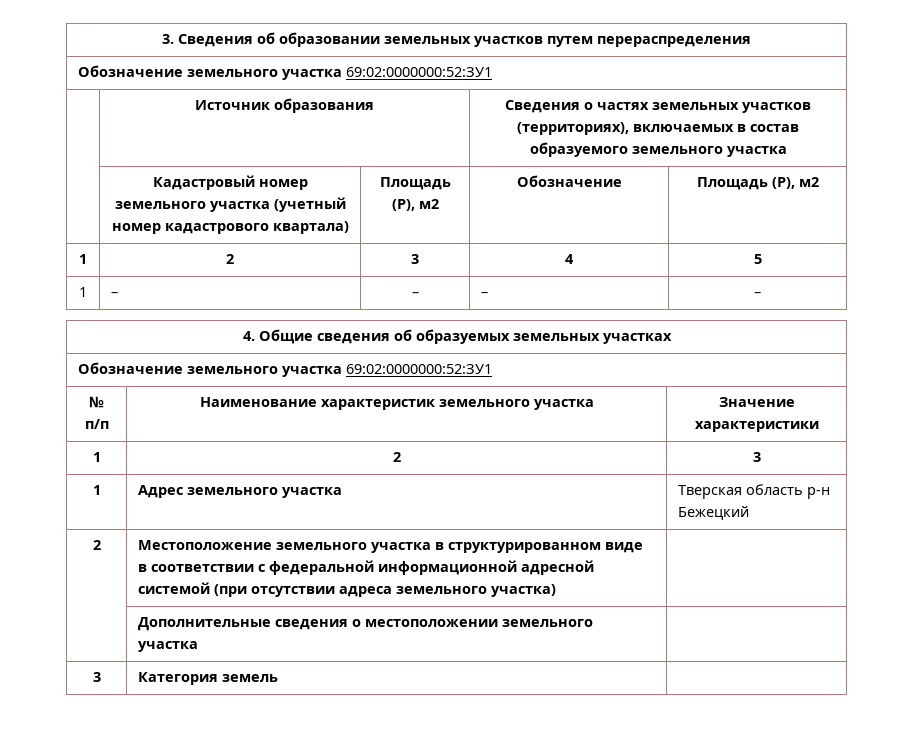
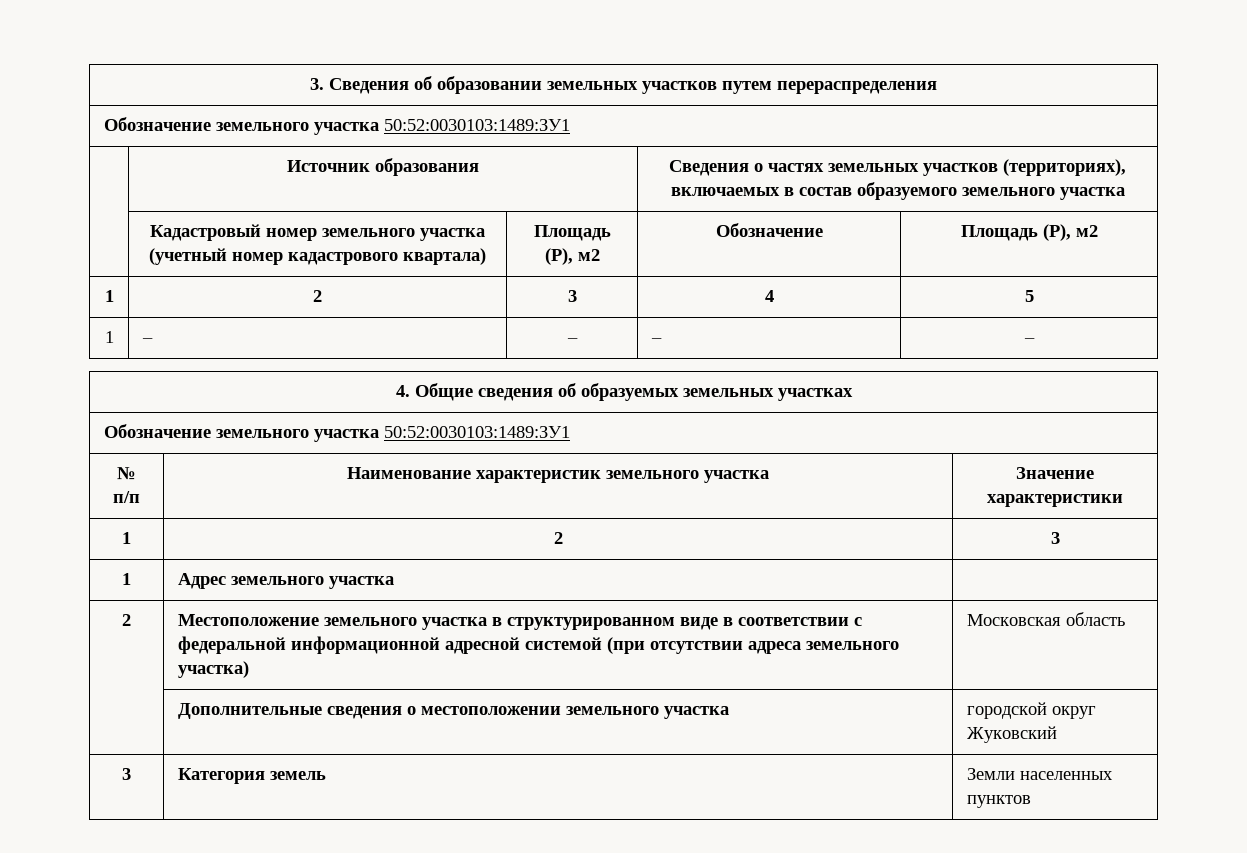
  3. Сведения об образовании земельных участков путем перераспределения
- Обозначение земельного участка 69:02:0000000:52:ЗУ1
+ Обозначение земельного участка 50:52:0030103:1489:ЗУ1
  4. Общие сведения об образуемых земельных участках
- Обозначение земельного участка 69:02:0000000:52:ЗУ1
+ Обозначение земельного участка 50:52:0030103:1489:ЗУ1
- 1 | Адрес земельного участка | Тверская область р-н Бежецкий
+ 1 | Адрес земельного участка |
- 2 | Местоположение земельного участка в структурированном виде в соответствии с федеральной информационной адресной системой (при отсутствии адреса земельного участка) |
+ 2 | Местоположение земельного участка в структурированном виде в соответствии с федеральной информационной адресной системой (при отсутствии адреса земельного участка) | Московская область
- | Дополнительные сведения о местоположении земельного участка |
+ | Дополнительные сведения о местоположении земельного участка | городской округ Жуковский
- 3 | Категория земель |
+ 3 | Категория земель | Земли населенных пунктов

